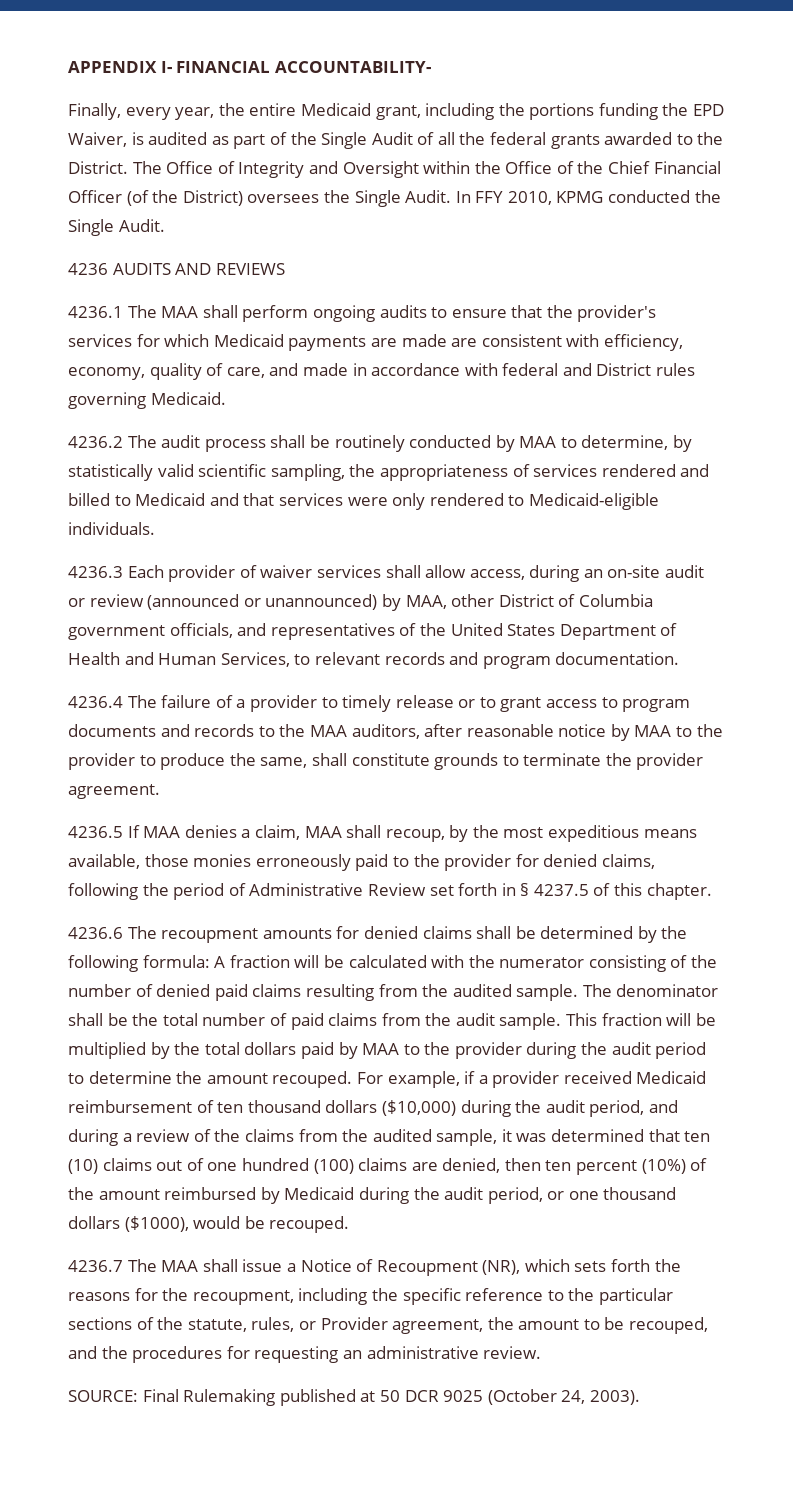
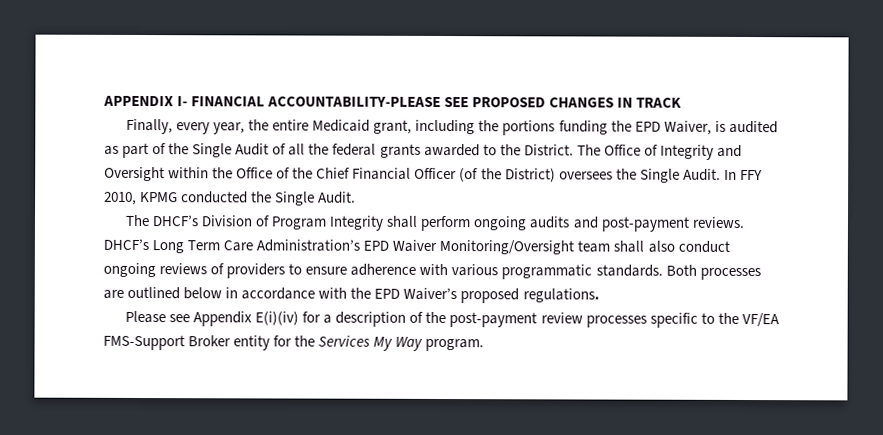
- APPENDIX I- FINANCIAL ACCOUNTABILITY-
+ APPENDIX I- FINANCIAL ACCOUNTABILITY-PLEASE SEE PROPOSED CHANGES IN TRACK
- 4236 AUDITS AND REVIEWS
- 4236.1 The MAA shall perform ongoing audits to ensure that the provider's services for which Medicaid payments are made are consistent with efficiency, economy, quality of care, and made in accordance with federal and District rules governing Medicaid.
- 4236.2 The audit process shall be routinely conducted by MAA to determine, by statistically valid scientific sampling, the appropriateness of services rendered and billed to Medicaid and that services were only rendered to Medicaid-eligible individuals.
- 4236.3 Each provider of waiver services shall allow access, during an on-site audit or review (announced or unannounced) by MAA, other District of Columbia government officials, and representatives of the United States Department of Health and Human Services, to relevant records and program documentation.
- 4236.4 The failure of a provider to timely release or to grant access to program documents and records to the MAA auditors, after reasonable notice by MAA to the provider to produce the same, shall constitute grounds to terminate the provider agreement.
- 4236.5 If MAA denies a claim, MAA shall recoup, by the most expeditious means available, those monies erroneously paid to the provider for denied claims, following the period of Administrative Review set forth in § 4237.5 of this chapter.
- 4236.6 The recoupment amounts for denied claims shall be determined by the following formula: A fraction will be calculated with the numerator consisting of the number of denied paid claims resulting from the audited sample. The denominator shall be the total number of paid claims from the audit sample. This fraction will be multiplied by the total dollars paid by MAA to the provider during the audit period to determine the amount recouped. For example, if a provider received Medicaid reimbursement of ten thousand dollars ($10,000) during the audit period, and during a review of the claims from the audited sample, it was determined that ten (10) claims out of one hundred (100) claims are denied, then ten percent (10%) of the amount reimbursed by Medicaid during the audit period, or one thousand dollars ($1000), would be recouped.
- 4236.7 The MAA shall issue a Notice of Recoupment (NR), which sets forth the reasons for the recoupment, including the specific reference to the particular sections of the statute, rules, or Provider agreement, the amount to be recouped, and the procedures for requesting an administrative review.
- SOURCE: Final Rulemaking published at 50 DCR 9025 (October 24, 2003).
+ The DHCF’s Division of Program Integrity shall perform ongoing audits and post-payment reviews. DHCF’s Long Term Care Administration’s EPD Waiver Monitoring/Oversight team shall also conduct ongoing reviews of providers to ensure adherence with various programmatic standards. Both processes are outlined below in accordance with the EPD Waiver’s proposed regulations.
+ Please see Appendix E(i)(iv) for a description of the post-payment review processes specific to the VF/EA FMS-Support Broker entity for the Services My Way program.

